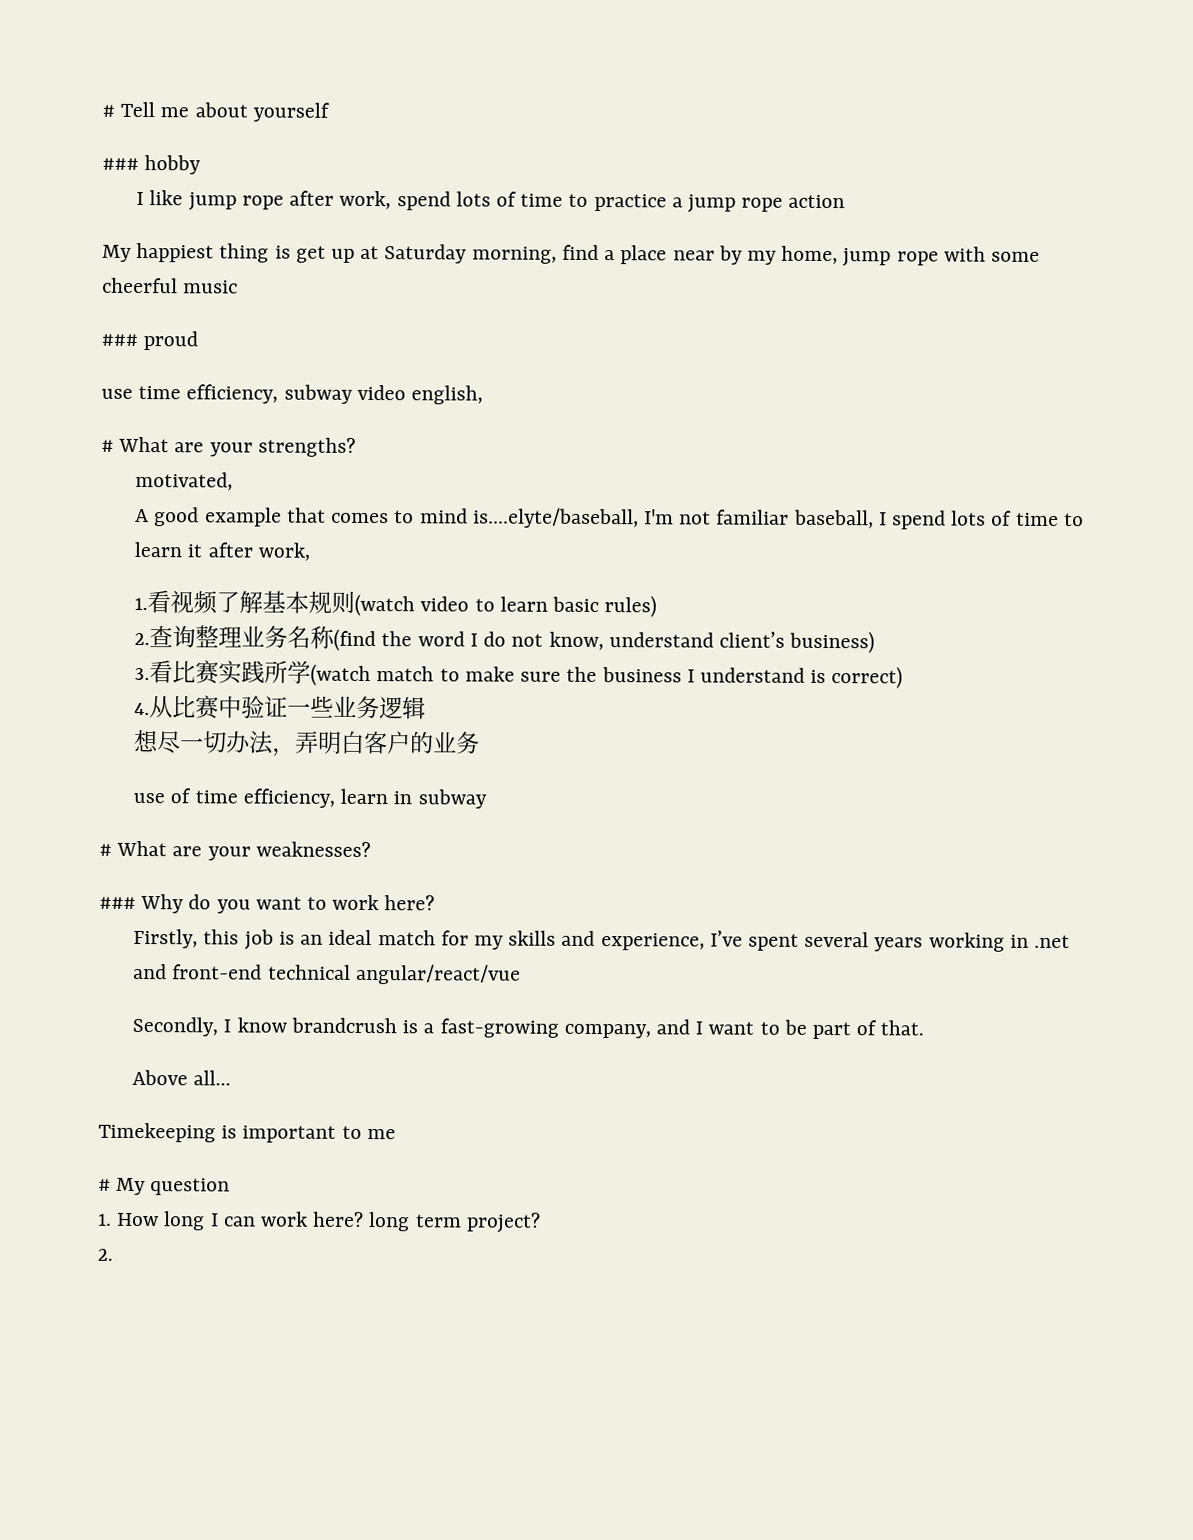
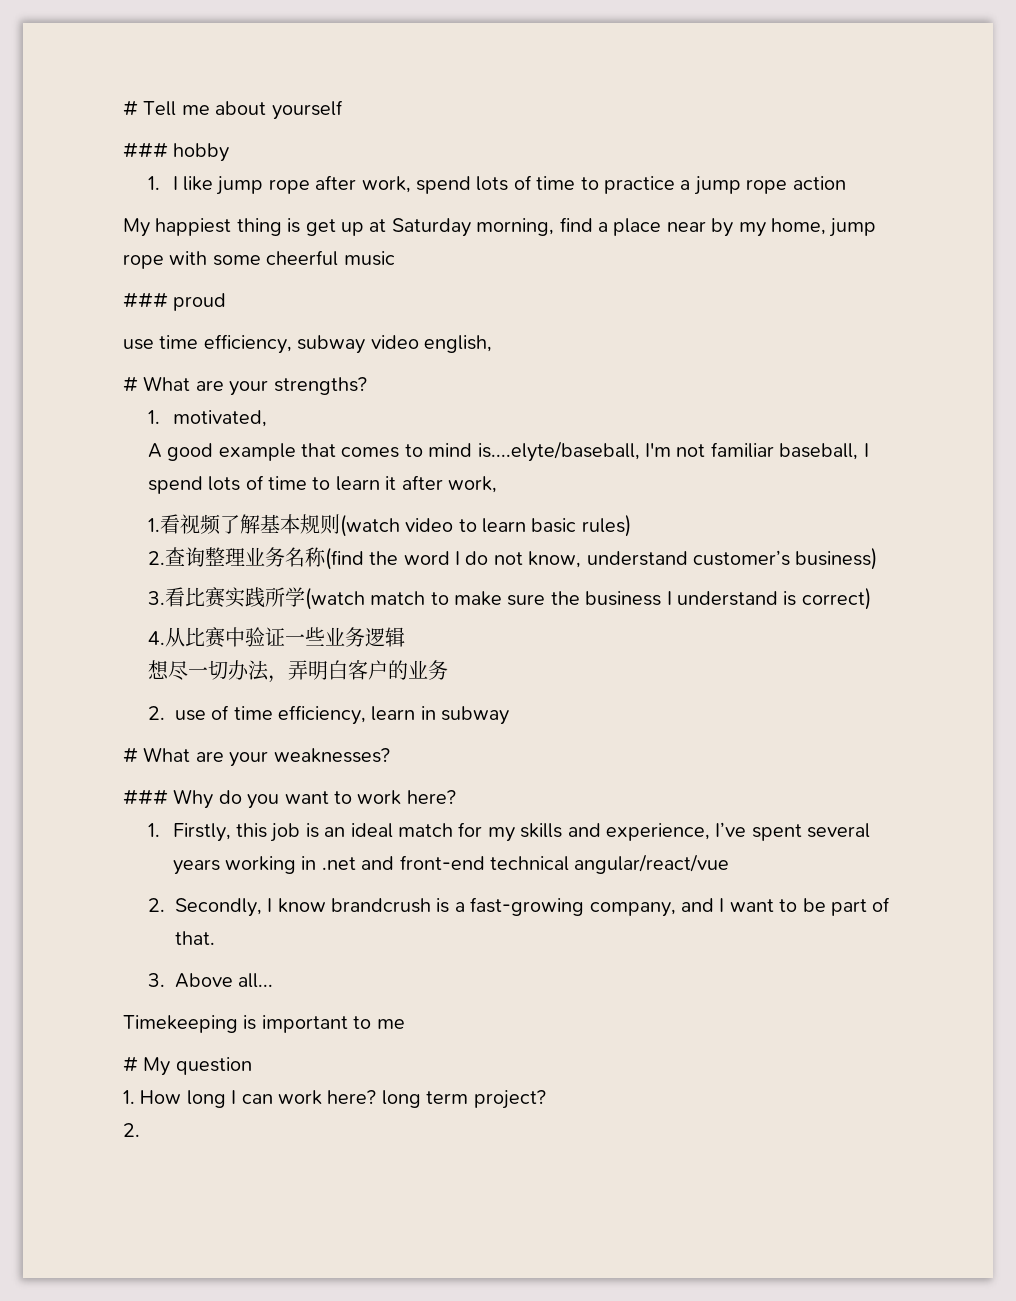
- I like jump rope after work, spend lots of time to practice a jump rope action
+ 1. I like jump rope after work, spend lots of time to practice a jump rope action
- motivated,
+ 1. motivated,
- 2.查询整理业务名称(find the word I do not know, understand client’s business)
+ 2.查询整理业务名称(find the word I do not know, understand customer’s business)
- use of time efficiency, learn in subway
+ 2. use of time efficiency, learn in subway
- Firstly, this job is an ideal match for my skills and experience, I’ve spent several years working in .net and front-end technical angular/react/vue
+ 1. Firstly, this job is an ideal match for my skills and experience, I’ve spent several years working in .net and front-end technical angular/react/vue
- Secondly, I know brandcrush is a fast-growing company, and I want to be part of that.
+ 2. Secondly, I know brandcrush is a fast-growing company, and I want to be part of that.
- Above all...
+ 3. Above all...

